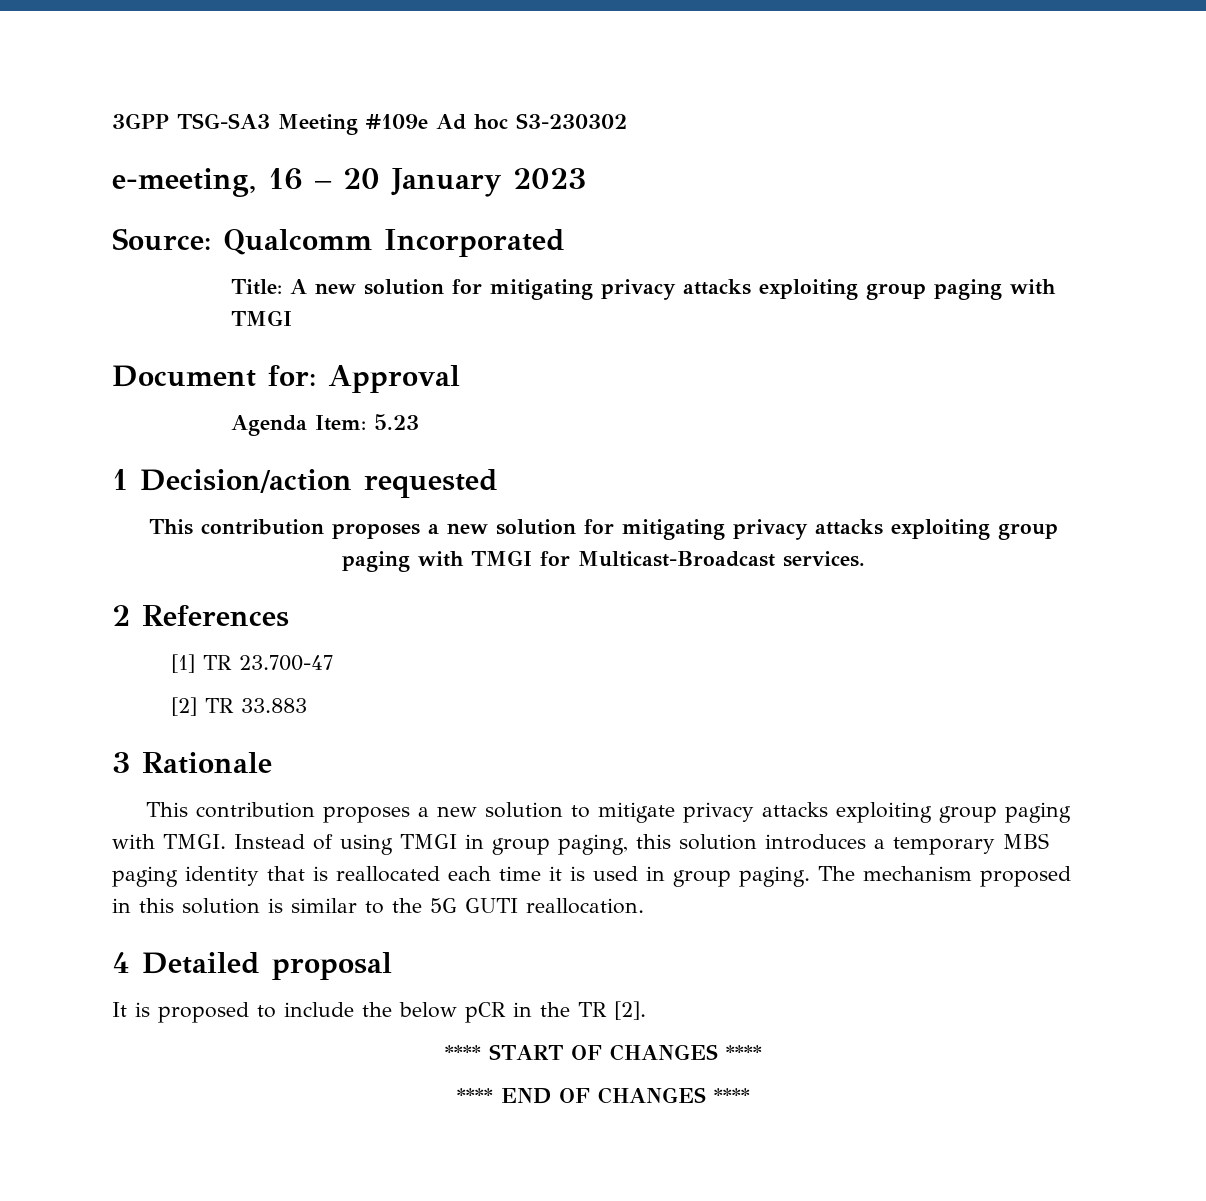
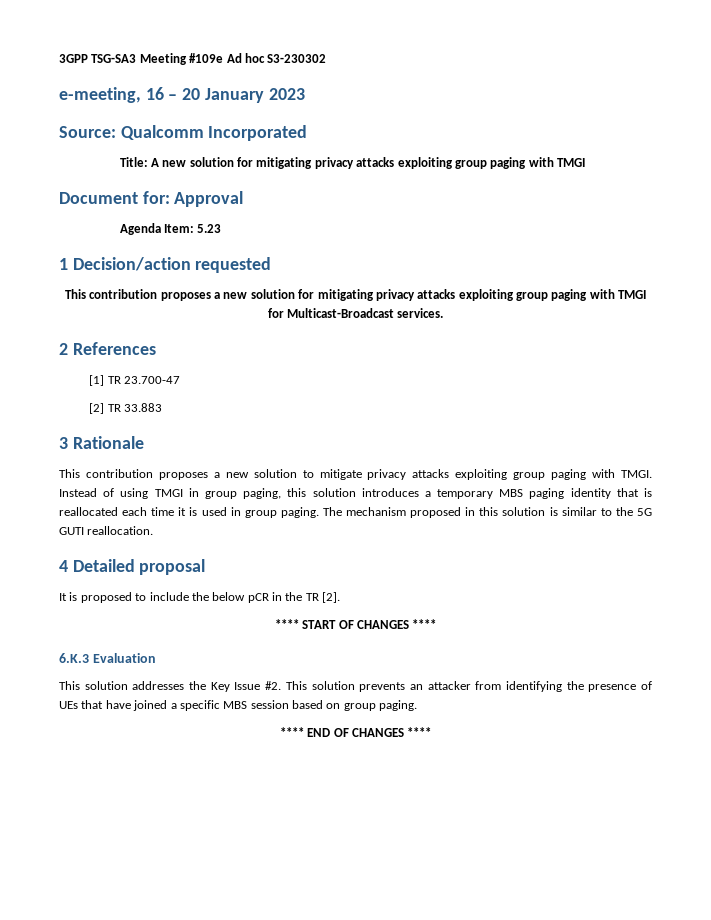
+ 6.K.3 Evaluation
+ This solution addresses the Key Issue #2. This solution prevents an attacker from identifying the presence of UEs that have joined a specific MBS session based on group paging.

